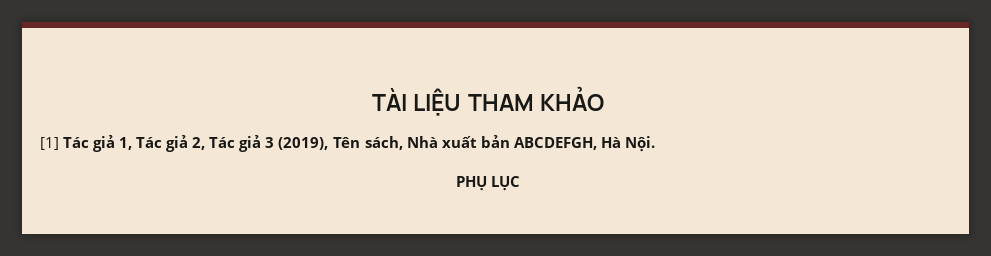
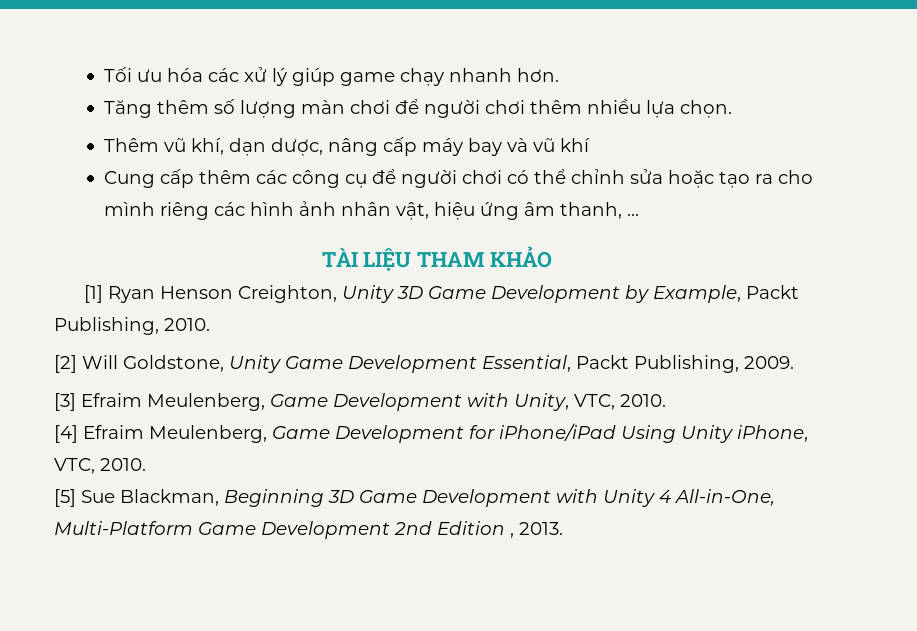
+ Tối ưu hóa các xử lý giúp game chạy nhanh hơn.
+ Tăng thêm số lượng màn chơi để người chơi thêm nhiều lựa chọn.
+ Thêm vũ khí, dạn dược, nâng cấp máy bay và vũ khí
+ Cung cấp thêm các công cụ để người chơi có thể chỉnh sửa hoặc tạo ra cho mình riêng các hình ảnh nhân vật, hiệu ứng âm thanh, …
- [1] Tác giả 1, Tác giả 2, Tác giả 3 (2019), Tên sách, Nhà xuất bản ABCDEFGH, Hà Nội.
- PHỤ LỤC
+ [1] Ryan Henson Creighton, Unity 3D Game Development by Example, Packt Publishing, 2010.
+ [2] Will Goldstone, Unity Game Development Essential, Packt Publishing, 2009.
+ [3] Efraim Meulenberg, Game Development with Unity, VTC, 2010.
+ [4] Efraim Meulenberg, Game Development for iPhone/iPad Using Unity iPhone, VTC, 2010.
+ [5] Sue Blackman, Beginning 3D Game Development with Unity 4 All-in-One, Multi-Platform Game Development 2nd Edition , 2013.

